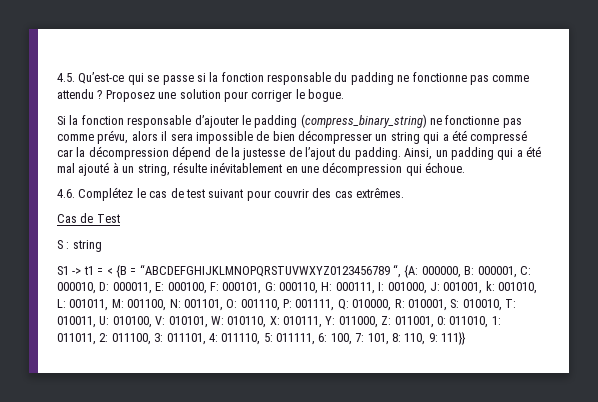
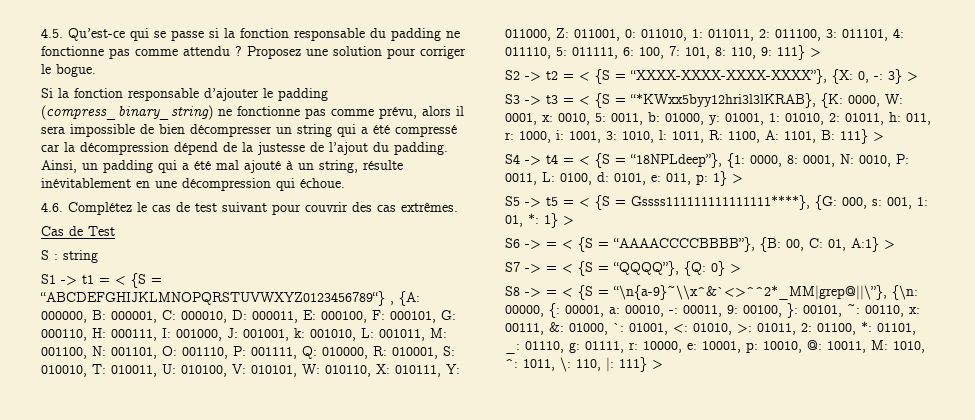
- S1 -> t1 = < {B = “ABCDEFGHIJKLMNOPQRSTUVWXYZ0123456789 “, {A:
+ S1 -> t1 = < {S = “ABCDEFGHIJKLMNOPQRSTUVWXYZ0123456789“} , {A:
- 110, 9: 111}}
+ 110, 9: 111} >
+ S2 -> t2 = < {S = “XXXX-XXXX-XXXX-XXXX”}, {X: 0, -: 3} >
+ S3 -> t3 = < {S = “*KWxx5byy12hri3l3lKRAB}, {K: 0000, W: 0001, x: 0010, 5: 0011, b: 01000, y: 01001, 1: 01010, 2: 01011, h: 011, r: 1000, i: 1001, 3: 1010, l: 1011, R: 1100, A: 1101, B: 111} >
+ S4 -> t4 = < {S = “18NPLdeep”}, {1: 0000, 8: 0001, N: 0010, P: 0011, L: 0100, d: 0101, e: 011, p: 1} >
+ S5 -> t5 = < {S = Gssss111111111111111****}, {G: 000, s: 001, 1: 01, *: 1} >
+ S6 -> = < {S = “AAAACCCCBBBB”}, {B: 00, C: 01, A:1} >
+ S7 -> = < {S = “QQQQ”}, {Q: 0} >
+ S8 -> = < {S = “\n{a-9}~\\x^&`<>^^2*_MM|grep@||\”}, {\n: 00000, {: 00001, a: 00010, -: 00011, 9: 00100, }: 00101, ~: 00110, x: 00111, &: 01000, `: 01001, <: 01010, >: 01011, 2: 01100, *: 01101, _: 01110, g: 01111, r: 10000, e: 10001, p: 10010, @: 10011, M: 1010, ^: 1011, \: 110, |: 111} >

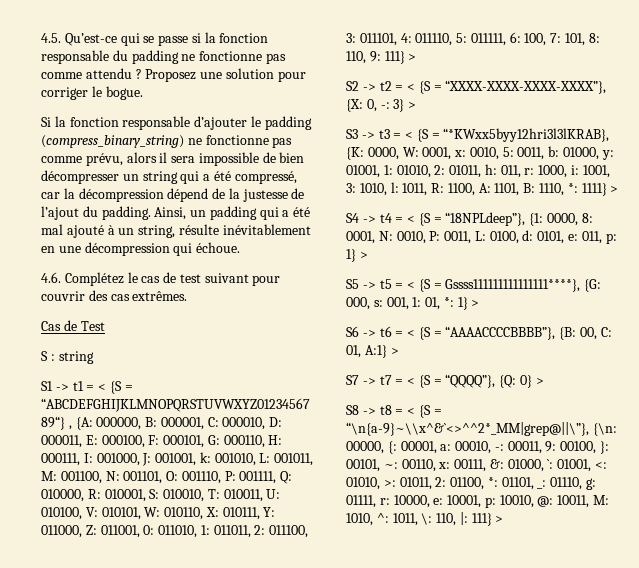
- Si la fonction responsable d’ajouter le padding (compress_binary_string) ne fonctionne pas comme prévu, alors il sera impossible de bien décompresser un string qui a été compressé car la décompression dépend de la justesse de l’ajout du padding.
+ Si la fonction responsable d’ajouter le padding (compress_binary_string) ne fonctionne pas comme prévu, alors il sera impossible de bien décompresser un string qui a été compressé, car la décompression dépend de la justesse de l’ajout du padding.
- S3 -> t3 = < {S = “*KWxx5byy12hri3l3lKRAB}, {K: 0000, W: 0001, x: 0010, 5: 0011, b: 01000, y: 01001, 1: 01010, 2: 01011, h: 011, r: 1000, i: 1001, 3: 1010, l: 1011, R: 1100, A: 1101, B: 111} >
+ S3 -> t3 = < {S = “*KWxx5byy12hri3l3lKRAB}, {K: 0000, W: 0001, x: 0010, 5: 0011, b: 01000, y: 01001, 1: 01010, 2: 01011, h: 011, r: 1000, i: 1001, 3: 1010, l: 1011, R: 1100, A: 1101, B: 1110, *: 1111} >
- S6 -> = < {S = “AAAACCCCBBBB”}, {B: 00, C: 01, A:1} >
+ S6 -> t6 = < {S = “AAAACCCCBBBB”}, {B: 00, C: 01, A:1} >
- S7 -> = < {S = “QQQQ”}, {Q: 0} >
+ S7 -> t7 = < {S = “QQQQ”}, {Q: 0} >
- S8 -> = < {S = “\n{a-9}~\\x^&`<>^^2*_MM|grep@||\”}, {\n: 00000, {: 00001, a: 00010, -: 00011, 9: 00100, }: 00101, ~: 00110, x: 00111, &: 01000, `: 01001, <: 01010, >: 01011, 2: 01100, *: 01101, _: 01110, g: 01111, r: 10000, e: 10001, p: 10010, @: 10011, M: 1010, ^: 1011, \: 110, |: 111} >
+ S8 -> t8 = < {S = “\n{a-9}~\\x^&`<>^^2*_MM|grep@||\”}, {\n: 00000, {: 00001, a: 00010, -: 00011, 9: 00100, }: 00101, ~: 00110, x: 00111, &: 01000, `: 01001, <: 01010, >: 01011, 2: 01100, *: 01101, _: 01110, g: 01111, r: 10000, e: 10001, p: 10010, @: 10011, M: 1010, ^: 1011, \: 110, |: 111} >

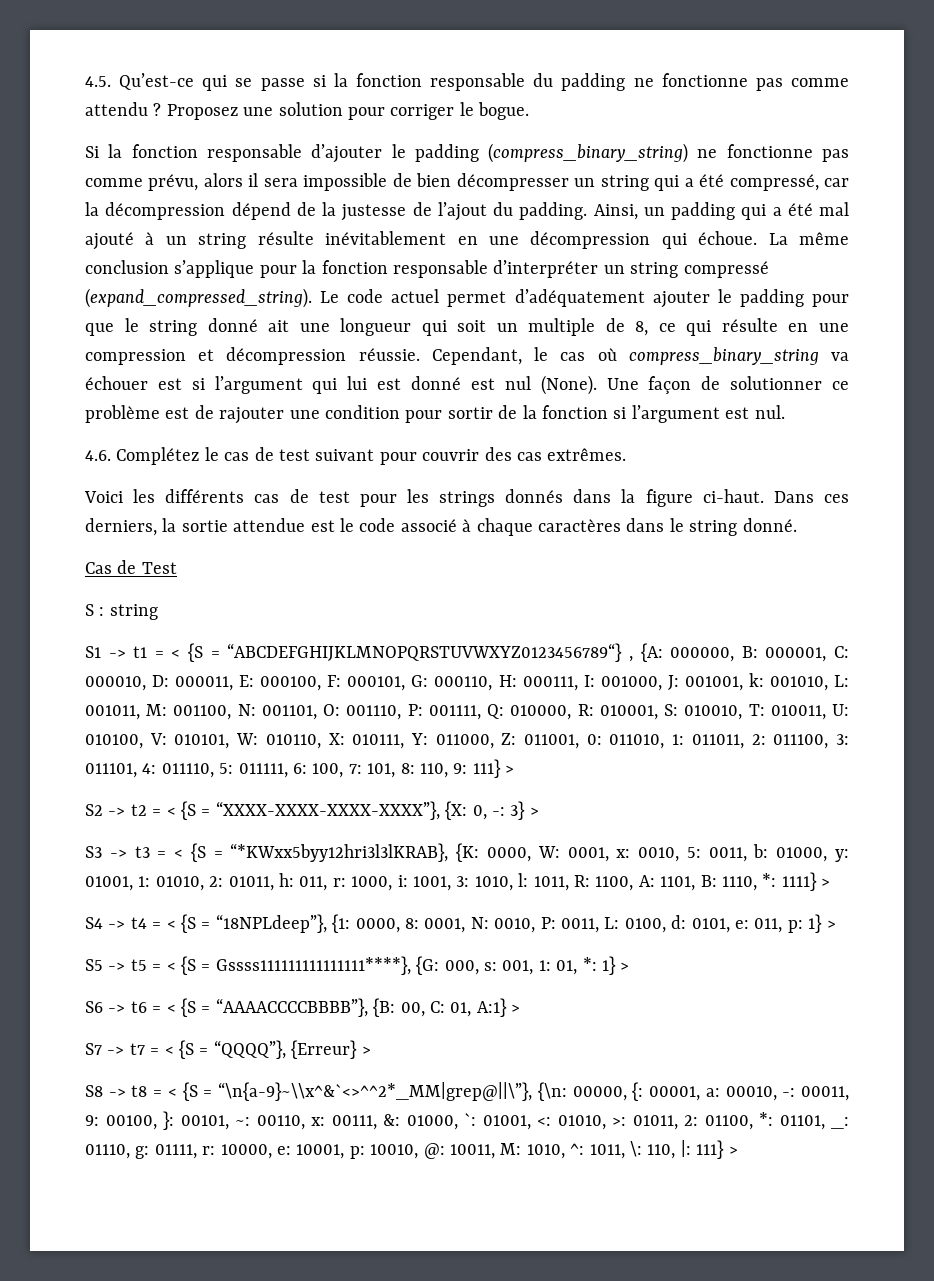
- Ainsi, un padding qui a été mal ajouté à un string, résulte inévitablement en une décompression qui échoue.
+ Ainsi, un padding qui a été mal ajouté à un string résulte inévitablement en une décompression qui échoue. La même conclusion s’applique pour la fonction responsable d’interpréter un string compressé (expand_compressed_string). Le code actuel permet d’adéquatement ajouter le padding pour que le string donné ait une longueur qui soit un multiple de 8, ce qui résulte en une compression et décompression réussie. Cependant, le cas où compress_binary_string va échouer est si l’argument qui lui est donné est nul (None). Une façon de solutionner ce problème est de rajouter une condition pour sortir de la fonction si l’argument est nul.
+ Voici les différents cas de test pour les strings donnés dans la figure ci-haut. Dans ces derniers, la sortie attendue est le code associé à chaque caractères dans le string donné.
- S7 -> t7 = < {S = “QQQQ”}, {Q: 0} >
+ S7 -> t7 = < {S = “QQQQ”}, {Erreur} >

